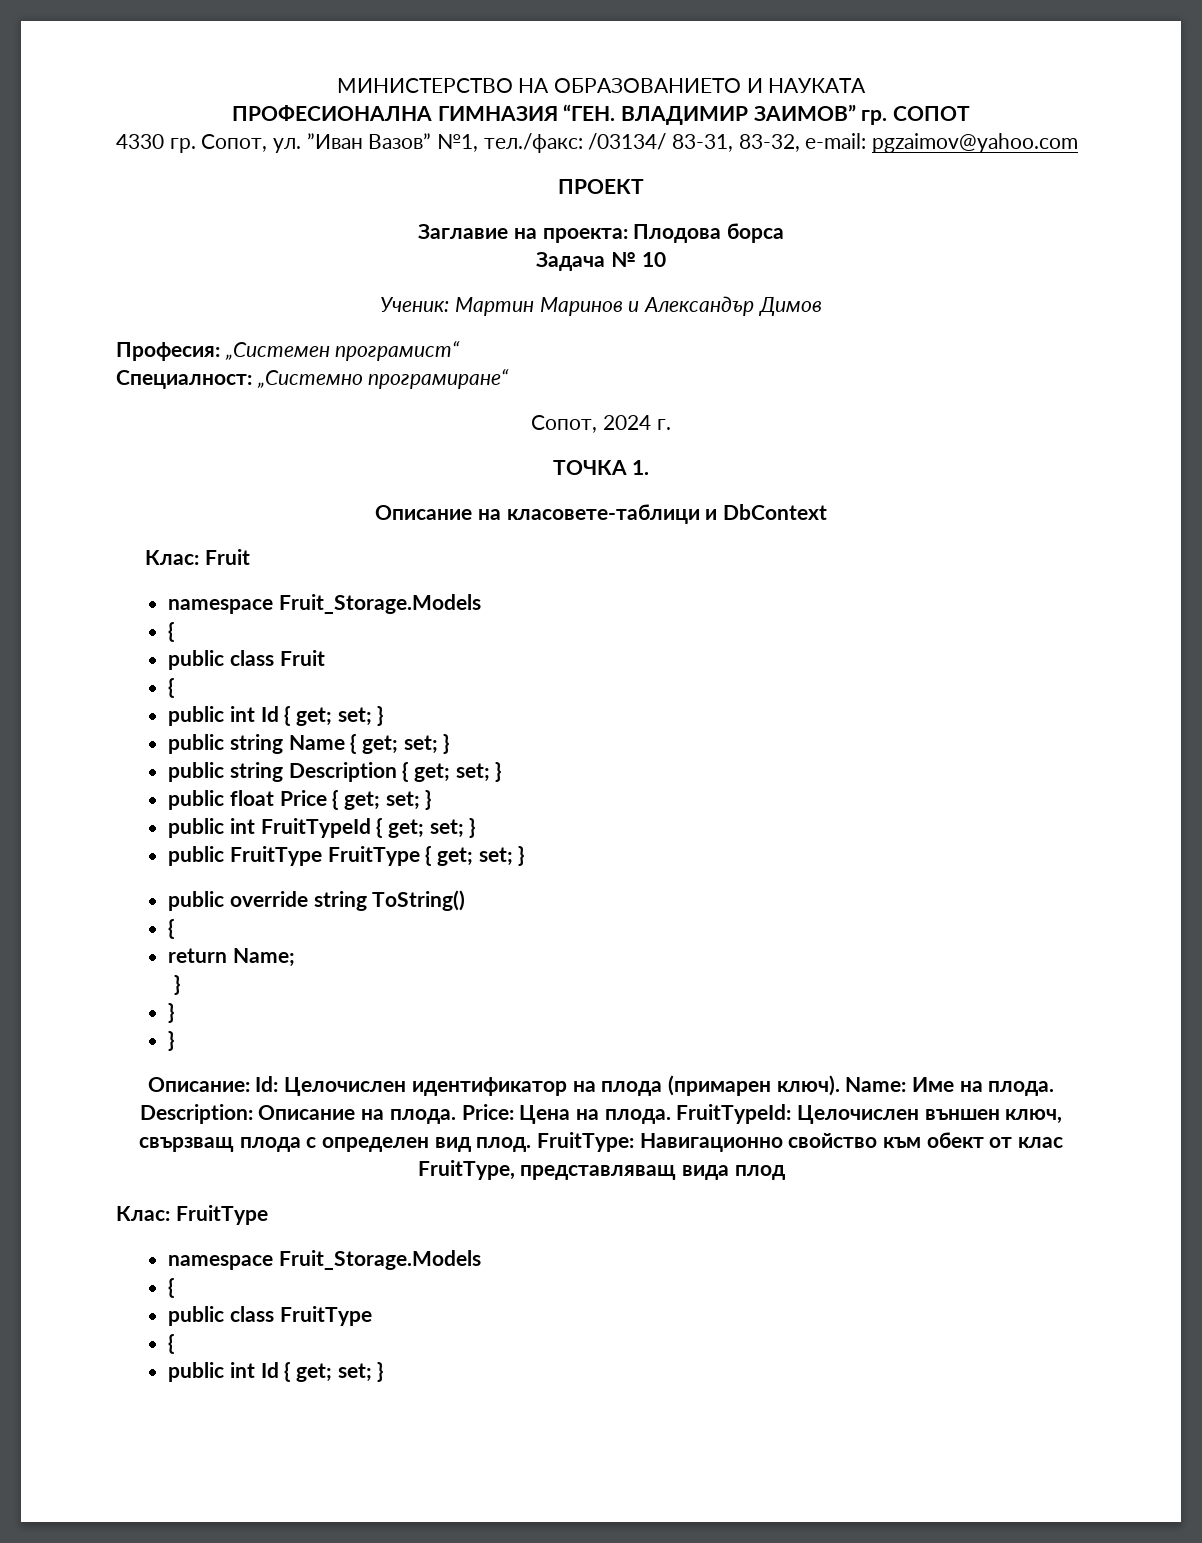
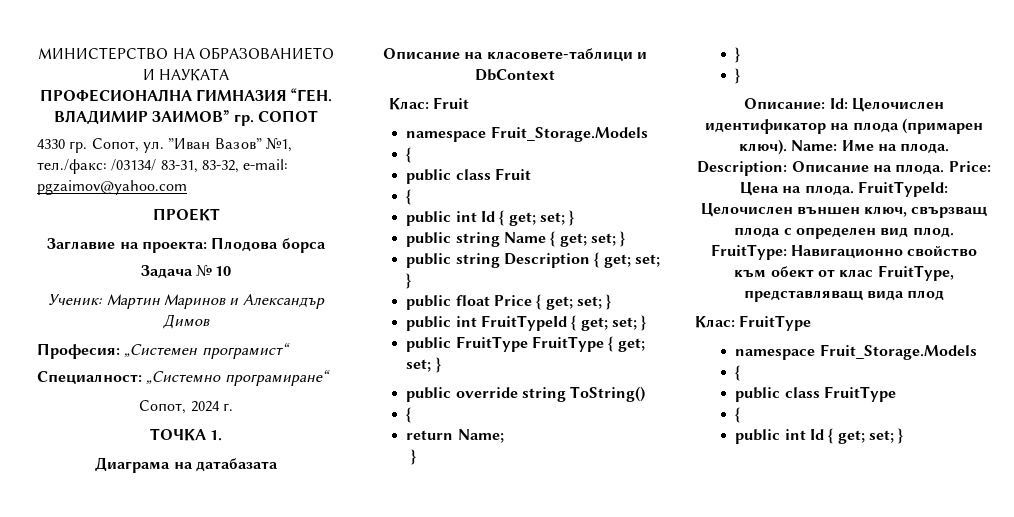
+ Диаграма на датабазата

